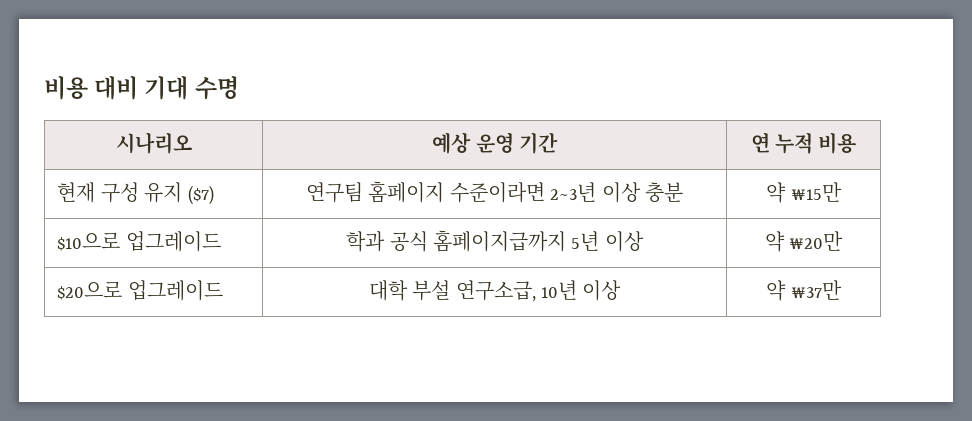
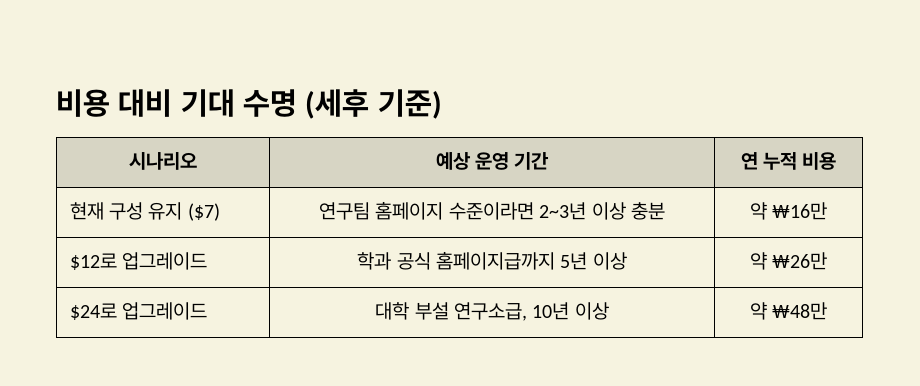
- 비용 대비 기대 수명
+ 비용 대비 기대 수명 (세후 기준)
- 현재 구성 유지 ($7) | 연구팀 홈페이지 수준이라면 2~3년 이상 충분 | 약 ₩15만
- $10으로 업그레이드 | 학과 공식 홈페이지급까지 5년 이상 | 약 ₩20만
- $20으로 업그레이드 | 대학 부설 연구소급, 10년 이상 | 약 ₩37만
+ 현재 구성 유지 ($7) | 연구팀 홈페이지 수준이라면 2~3년 이상 충분 | 약 ₩16만
+ $12로 업그레이드 | 학과 공식 홈페이지급까지 5년 이상 | 약 ₩26만
+ $24로 업그레이드 | 대학 부설 연구소급, 10년 이상 | 약 ₩48만

